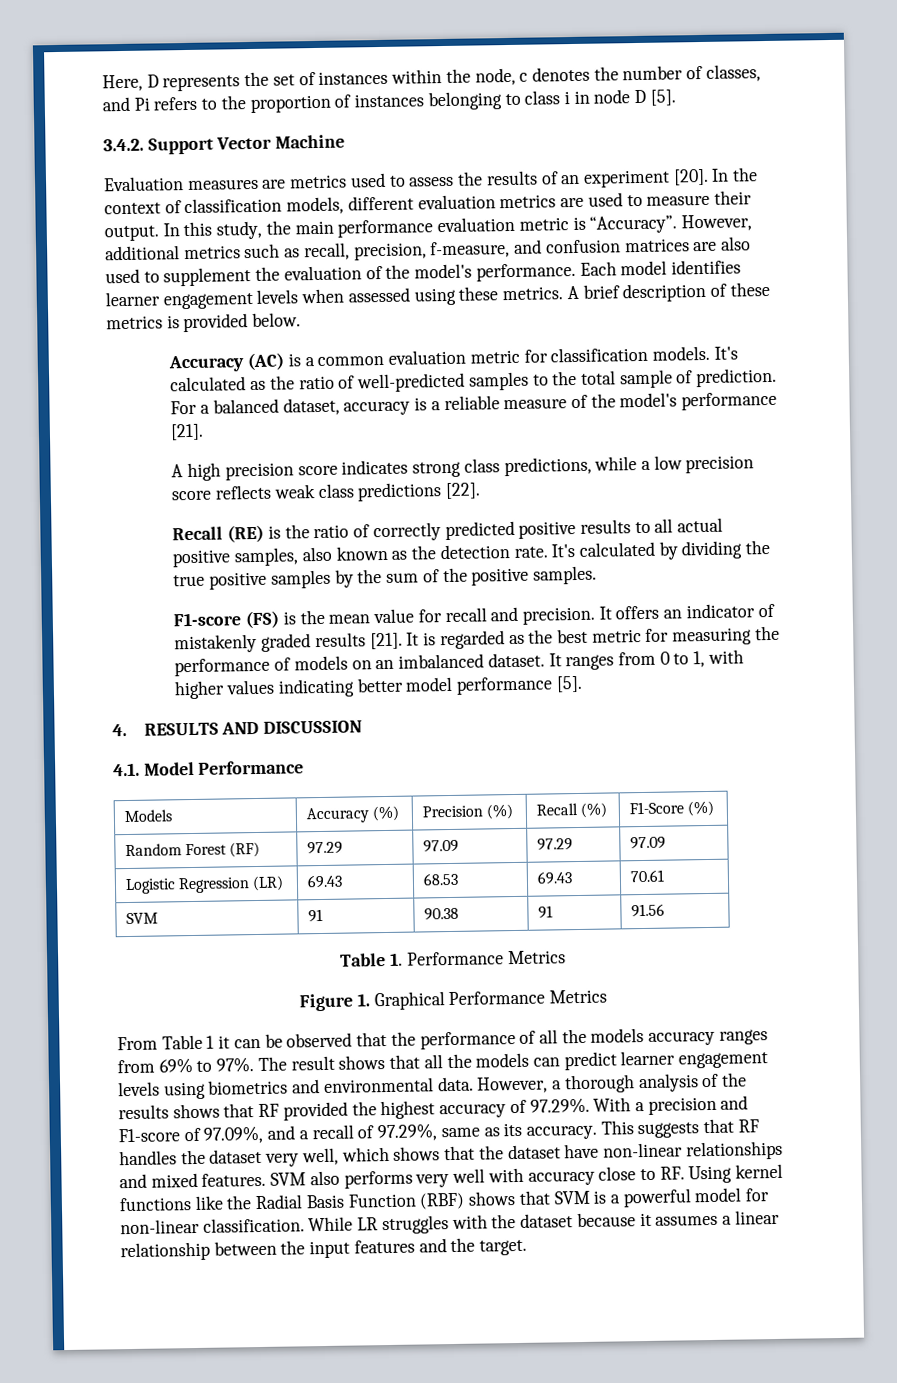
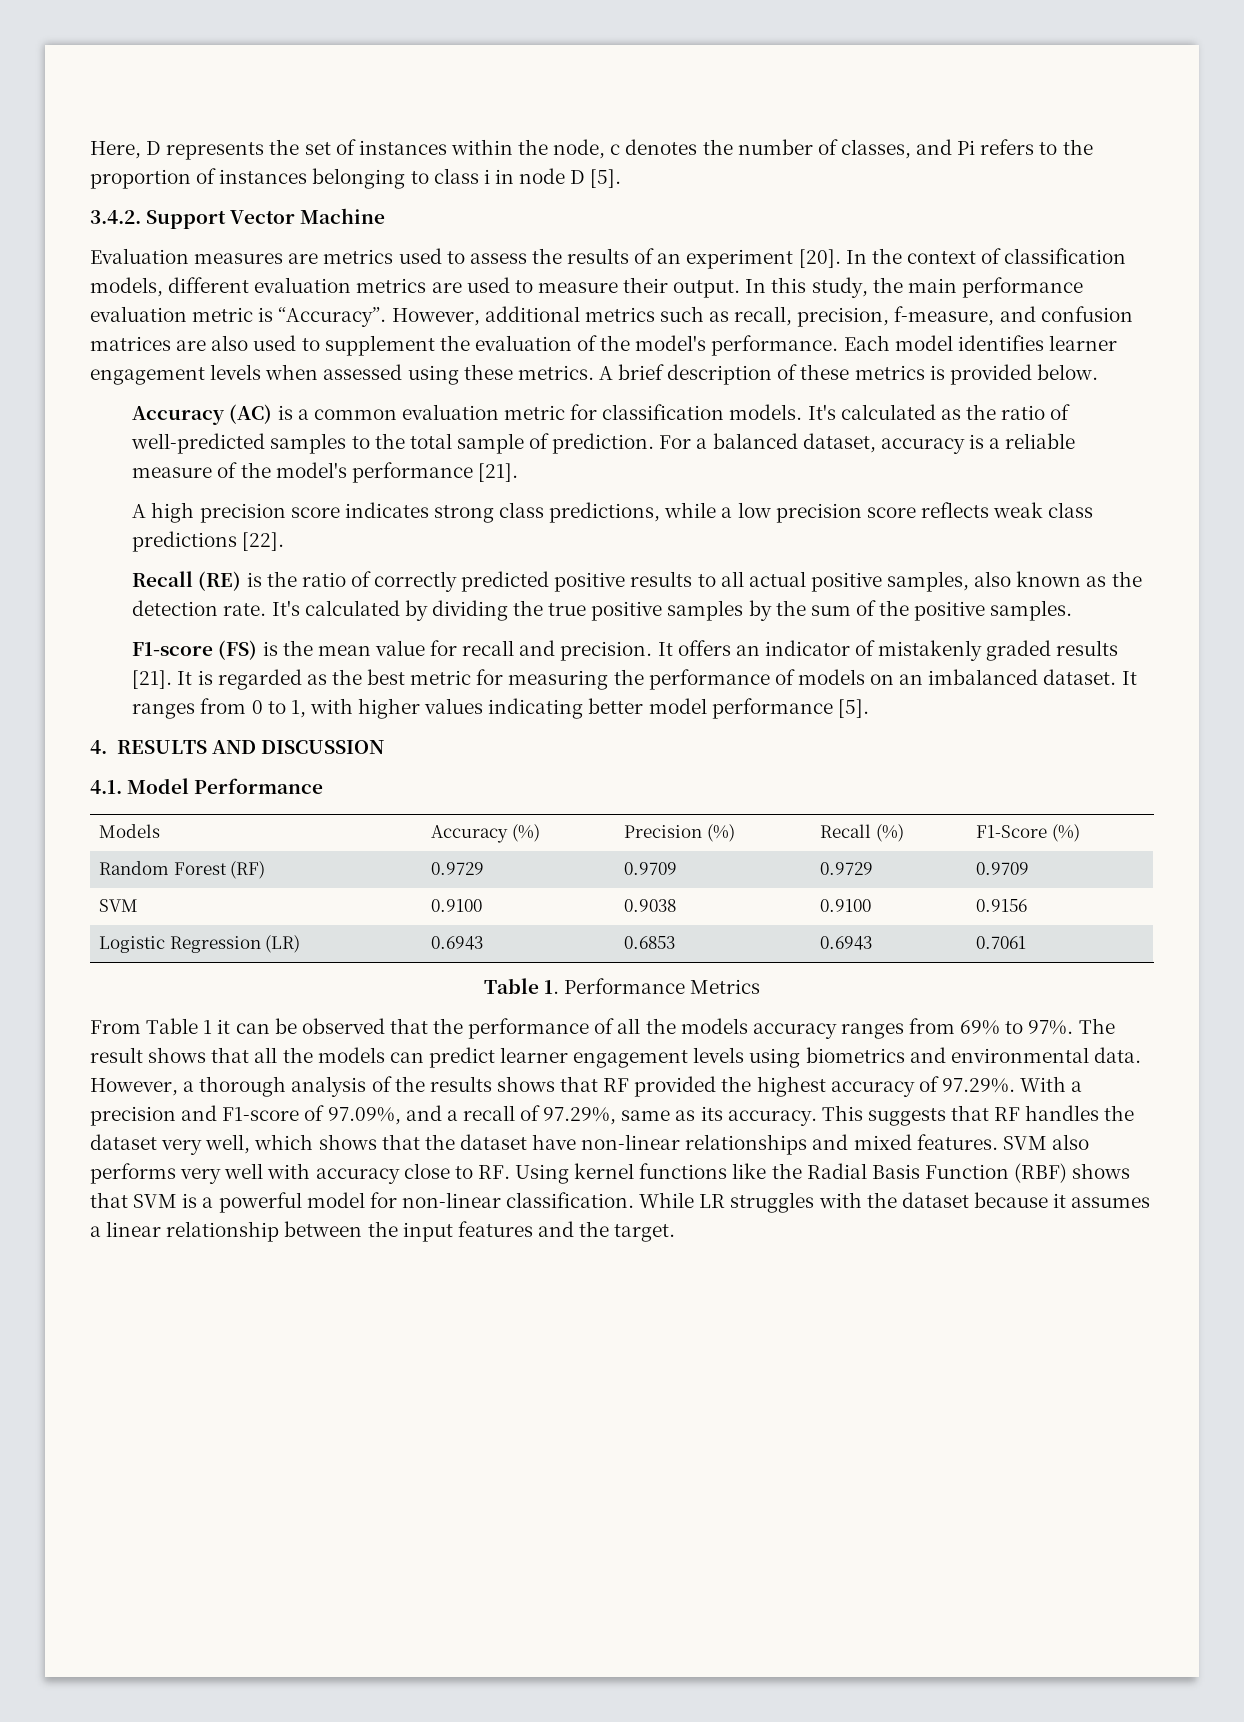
- Random Forest (RF) | 97.29 | 97.09 | 97.29 | 97.09
- Logistic Regression (LR) | 69.43 | 68.53 | 69.43 | 70.61
- SVM | 91 | 90.38 | 91 | 91.56
+ Random Forest (RF) | 0.9729 | 0.9709 | 0.9729 | 0.9709
+ SVM | 0.9100 | 0.9038 | 0.9100 | 0.9156
+ Logistic Regression (LR) | 0.6943 | 0.6853 | 0.6943 | 0.7061
- Figure 1. Graphical Performance Metrics

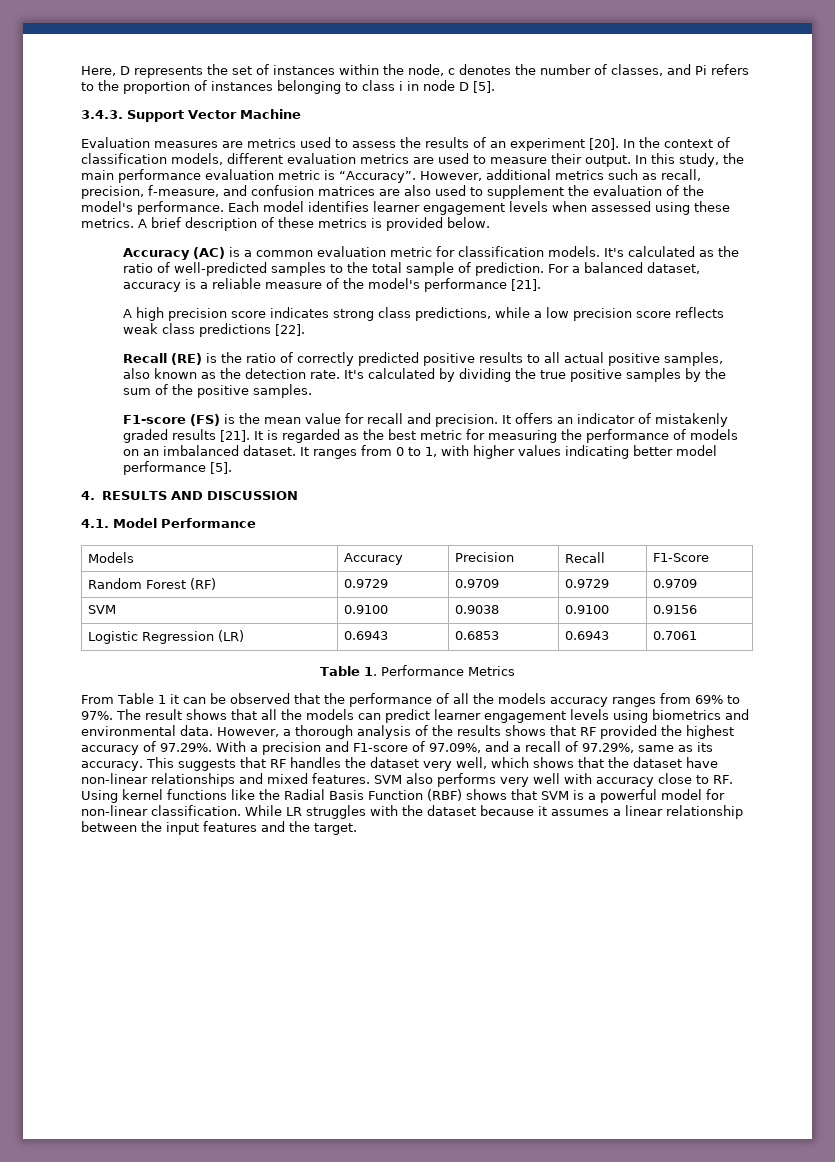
- 3.4.2. Support Vector Machine
+ 3.4.3. Support Vector Machine
- Models | Accuracy (%) | Precision (%) | Recall (%) | F1-Score (%)
+ Models | Accuracy | Precision | Recall | F1-Score

